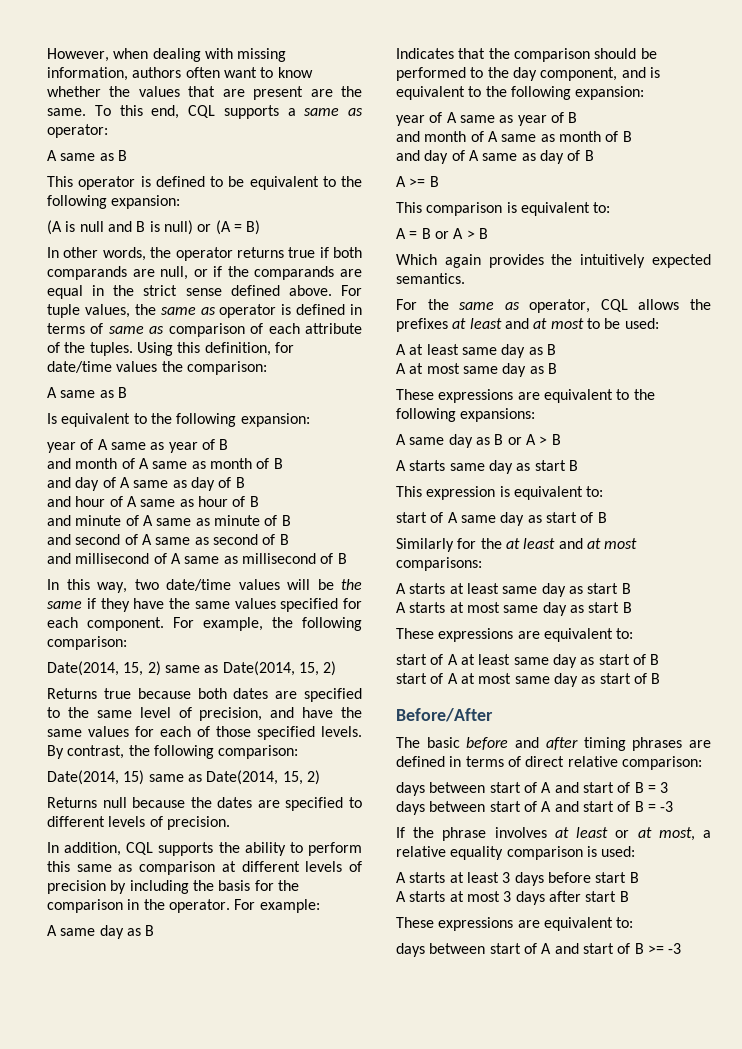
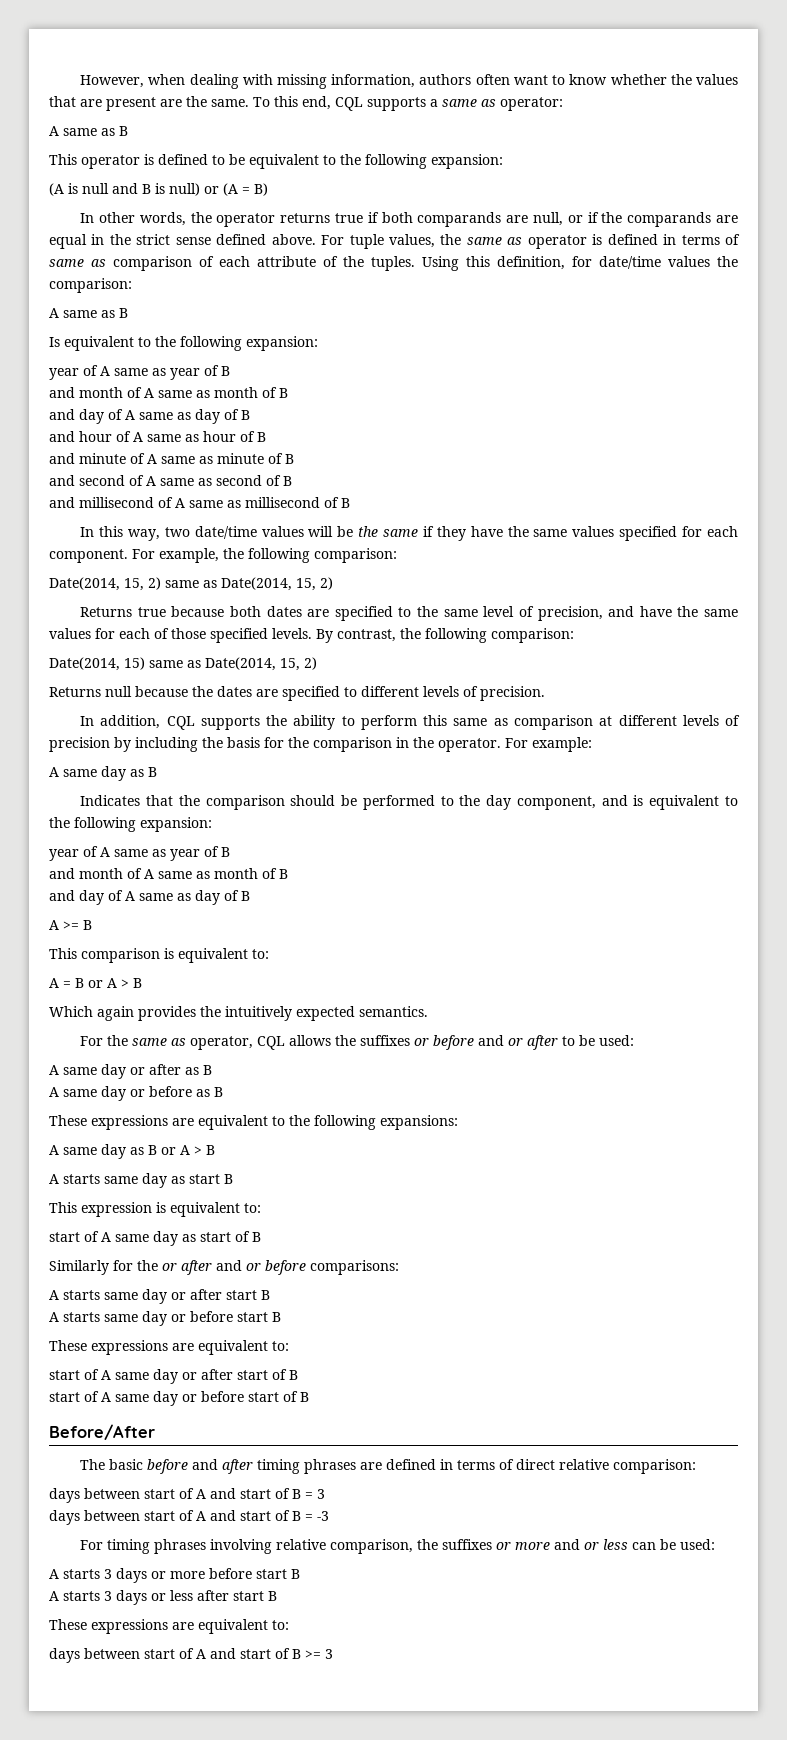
- For the same as operator, CQL allows the prefixes at least and at most to be used:
+ For the same as operator, CQL allows the suffixes or before and or after to be used:
- A at least same day as B
+ A same day or after as B
- A at most same day as B
+ A same day or before as B
- Similarly for the at least and at most comparisons:
- A starts at least same day as start B
- A starts at most same day as start B
+ Similarly for the or after and or before comparisons:
+ A starts same day or after start B
+ A starts same day or before start B
- start of A at least same day as start of B
+ start of A same day or after start of B
- start of A at most same day as start of B
+ start of A same day or before start of B
- If the phrase involves at least or at most, a relative equality comparison is used:
+ For timing phrases involving relative comparison, the suffixes or more and or less can be used:
- A starts at least 3 days before start B
+ A starts 3 days or more before start B
- A starts at most 3 days after start B
+ A starts 3 days or less after start B
- days between start of A and start of B >= -3
+ days between start of A and start of B >= 3

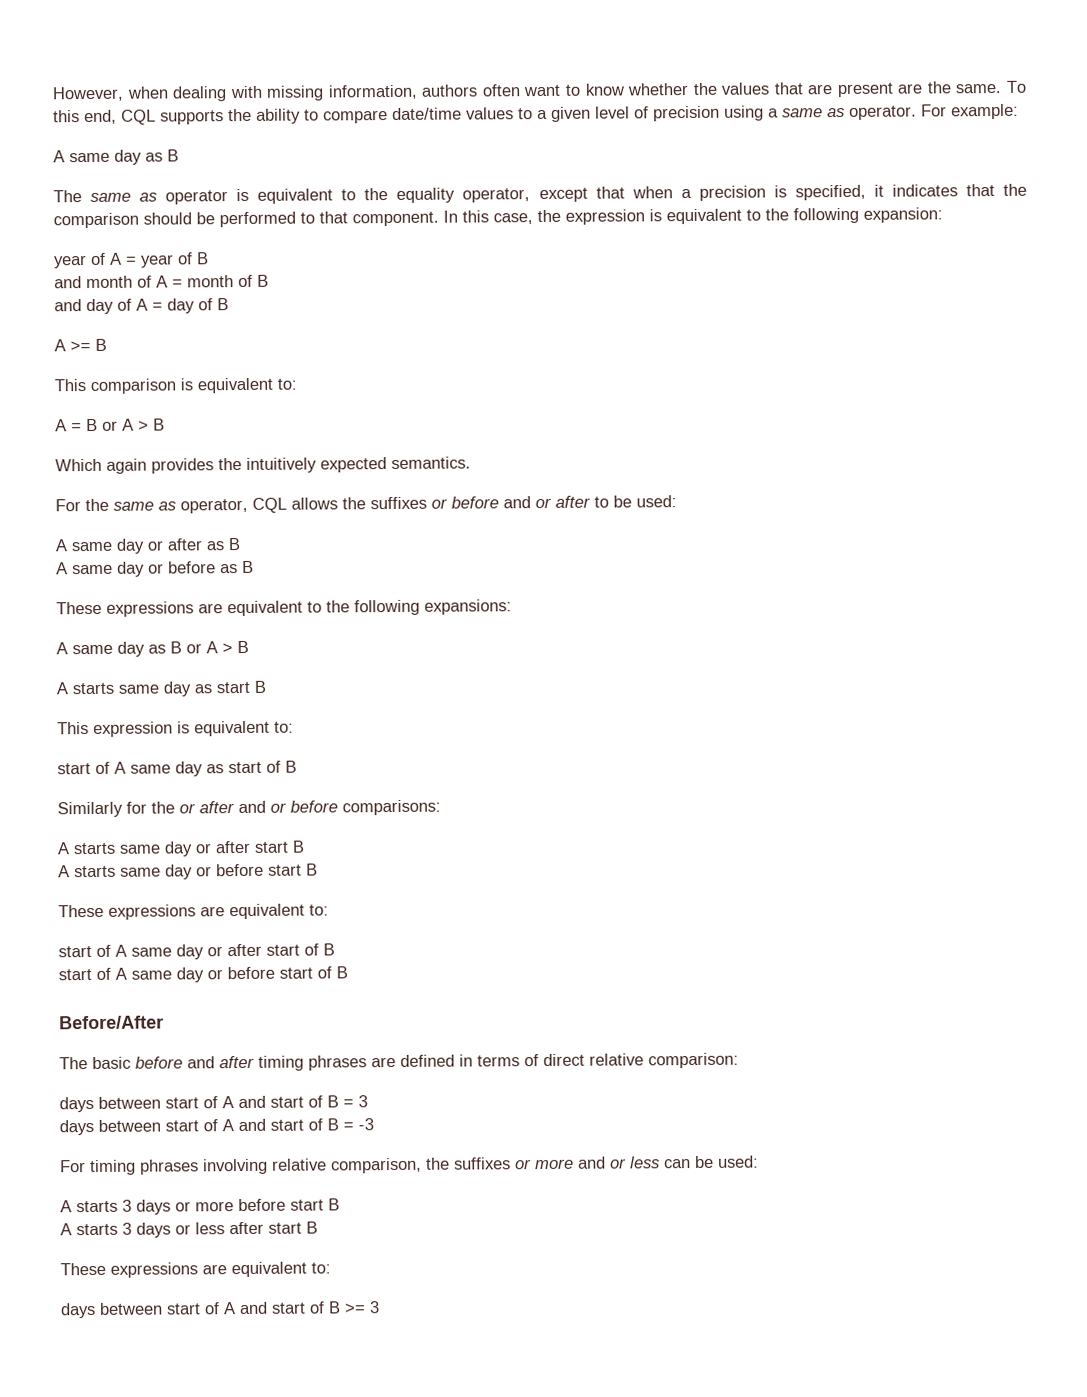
- To this end, CQL supports a same as operator:
- A same as B
- This operator is defined to be equivalent to the following expansion:
- (A is null and B is null) or (A = B)
- In other words, the operator returns true if both comparands are null, or if the comparands are equal in the strict sense defined above. For tuple values, the same as operator is defined in terms of same as comparison of each attribute of the tuples. Using this definition, for date/time values the comparison:
- A same as B
- Is equivalent to the following expansion:
- year of A same as year of B
- and month of A same as month of B
- and day of A same as day of B
- and hour of A same as hour of B
- and minute of A same as minute of B
- and second of A same as second of B
- and millisecond of A same as millisecond of B
- In this way, two date/time values will be the same if they have the same values specified for each component. For example, the following comparison:
- Date(2014, 15, 2) same as Date(2014, 15, 2)
- Returns true because both dates are specified to the same level of precision, and have the same values for each of those specified levels. By contrast, the following comparison:
- Date(2014, 15) same as Date(2014, 15, 2)
- Returns null because the dates are specified to different levels of precision.
- In addition, CQL supports the ability to perform this same as comparison at different levels of precision by including the basis for the comparison in the operator.
+ To this end, CQL supports the ability to compare date/time values to a given level of precision using a same as operator.
- Indicates that the comparison should be performed to the day component, and is equivalent to the following expansion:
- year of A same as year of B
- and month of A same as month of B
- and day of A same as day of B
+ The same as operator is equivalent to the equality operator, except that when a precision is specified, it indicates that the comparison should be performed to that component. In this case, the expression is equivalent to the following expansion:
+ year of A = year of B
+ and month of A = month of B
+ and day of A = day of B

